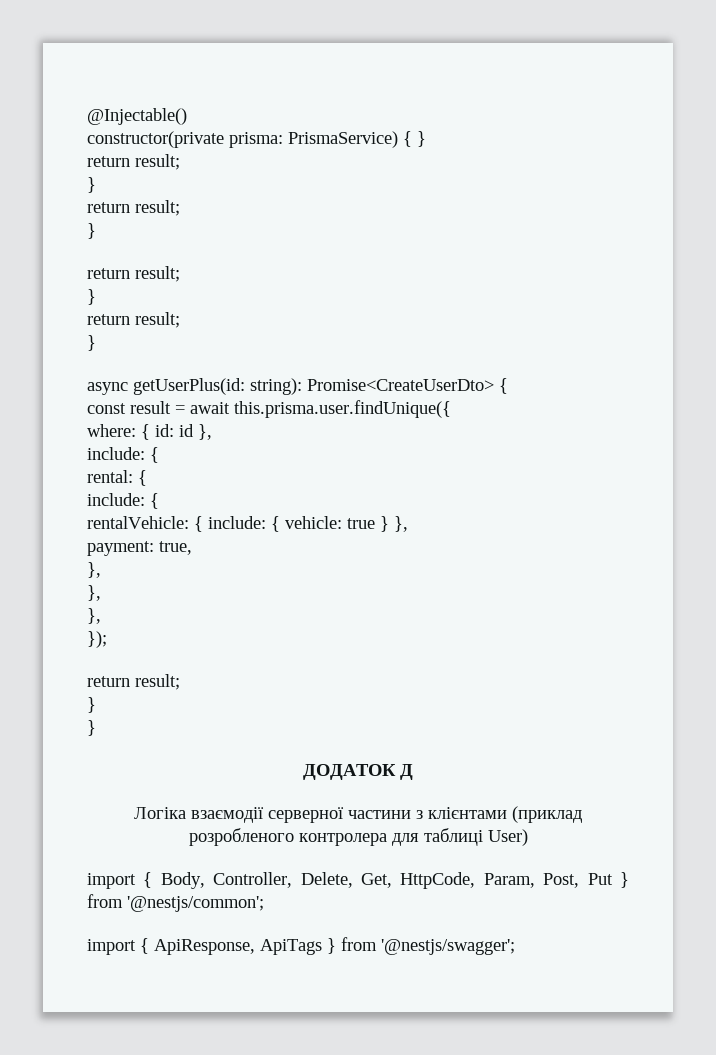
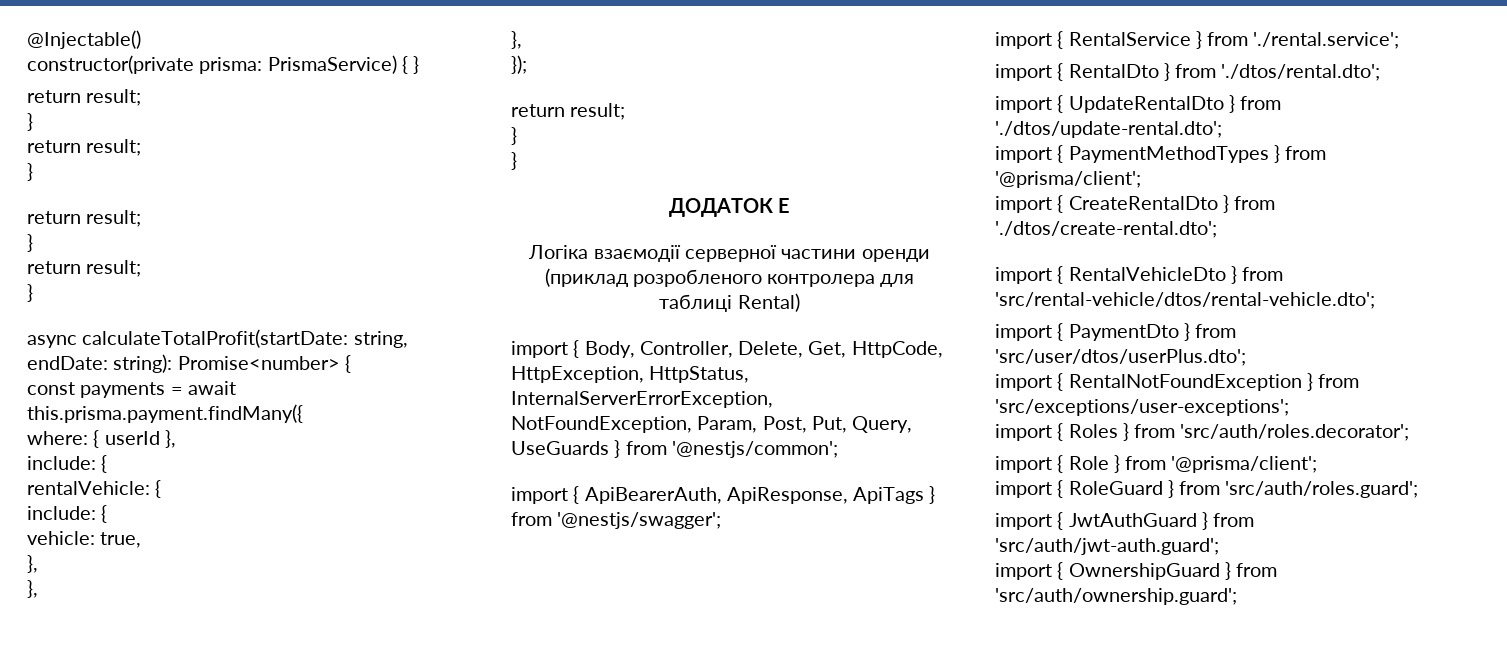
- async getUserPlus(id: string): Promise<CreateUserDto> {
+ async calculateTotalProfit(startDate: string, endDate: string): Promise<number> {
- const result = await this.prisma.user.findUnique({
+ const payments = await this.prisma.payment.findMany({
- where: { id: id },
+ where: { userId },
- rental: {
- include: {
- rentalVehicle: { include: { vehicle: true } },
- payment: true,
+ rentalVehicle: {
+ include: {
+ vehicle: true,
- ДОДАТОК Д
+ ДОДАТОК Е
- Логіка взаємодії серверної частини з клієнтами (приклад розробленого контролера для таблиці User)
+ Логіка взаємодії серверної частини оренди (приклад розробленого контролера для таблиці Rental)
- import { Body, Controller, Delete, Get, HttpCode, Param, Post, Put } from '@nestjs/common';
+ import { Body, Controller, Delete, Get, HttpCode, HttpException, HttpStatus, InternalServerErrorException, NotFoundException, Param, Post, Put, Query, UseGuards } from '@nestjs/common';
- import { ApiResponse, ApiTags } from '@nestjs/swagger';
+ import { ApiBearerAuth, ApiResponse, ApiTags } from '@nestjs/swagger';
+ import { RentalService } from './rental.service';
+ import { RentalDto } from './dtos/rental.dto';
+ import { UpdateRentalDto } from './dtos/update-rental.dto';
+ import { PaymentMethodTypes } from '@prisma/client';
+ import { CreateRentalDto } from './dtos/create-rental.dto';
+ import { RentalVehicleDto } from 'src/rental-vehicle/dtos/rental-vehicle.dto';
+ import { PaymentDto } from 'src/user/dtos/userPlus.dto';
+ import { RentalNotFoundException } from 'src/exceptions/user-exceptions';
+ import { Roles } from 'src/auth/roles.decorator';
+ import { Role } from '@prisma/client';
+ import { RoleGuard } from 'src/auth/roles.guard';
+ import { JwtAuthGuard } from 'src/auth/jwt-auth.guard';
+ import { OwnershipGuard } from 'src/auth/ownership.guard';

